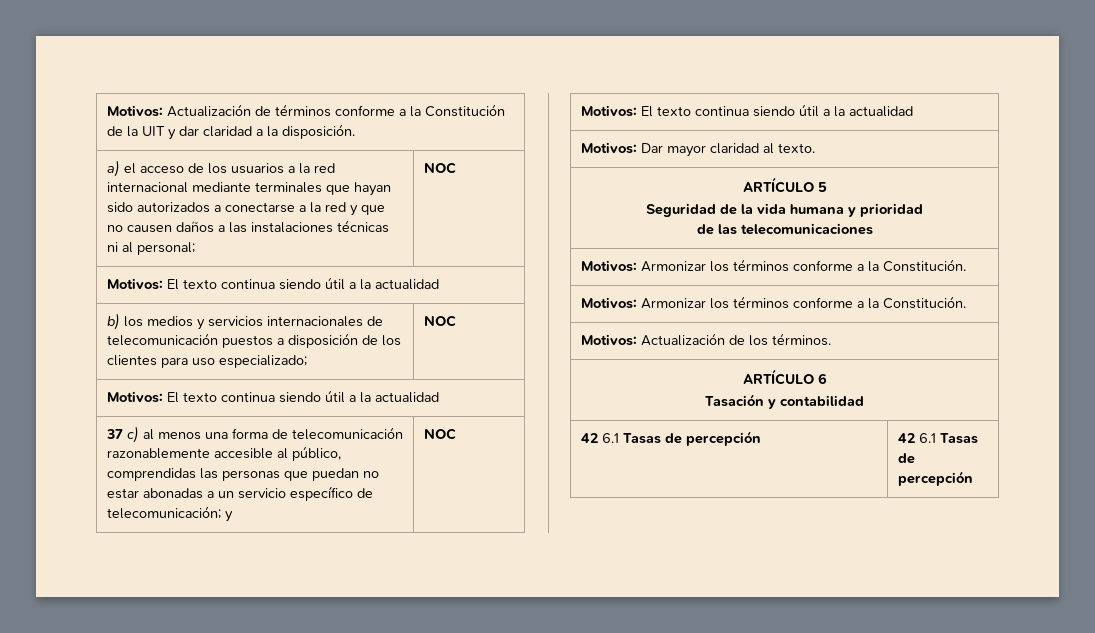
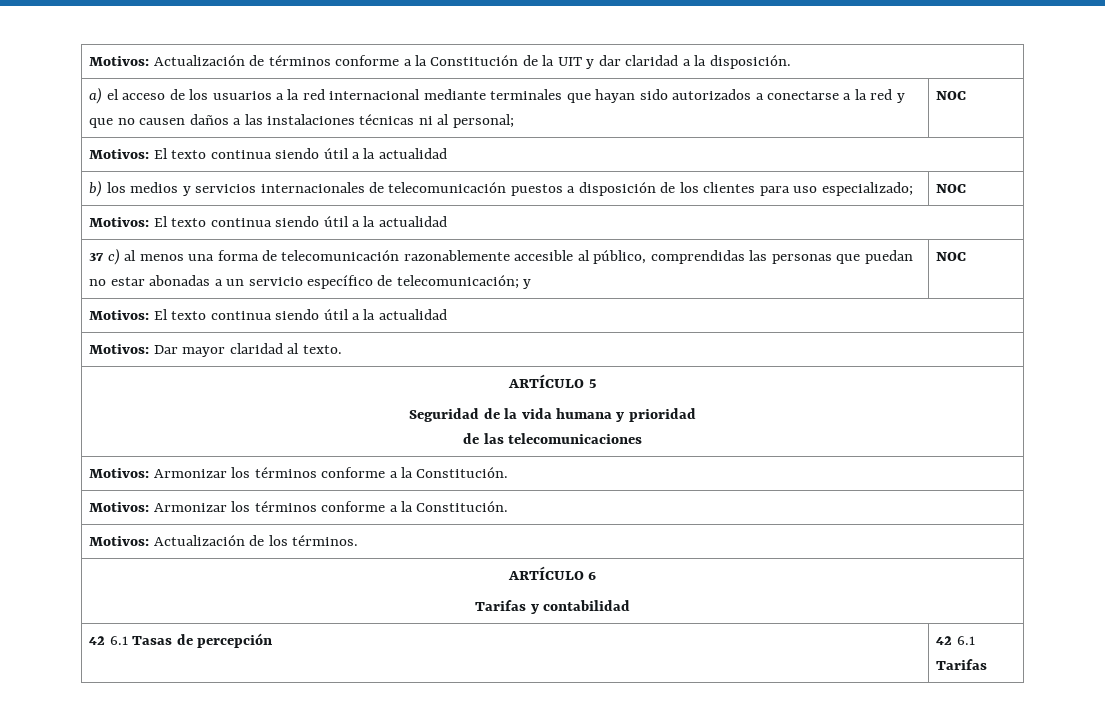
  ARTÍCULO 6
- Tasación y contabilidad
+ Tarifas y contabilidad
- 42 6.1 Tasas de percepción | 42 6.1 Tasas de percepción
+ 42 6.1 Tasas de percepción | 42 6.1 Tarifas

